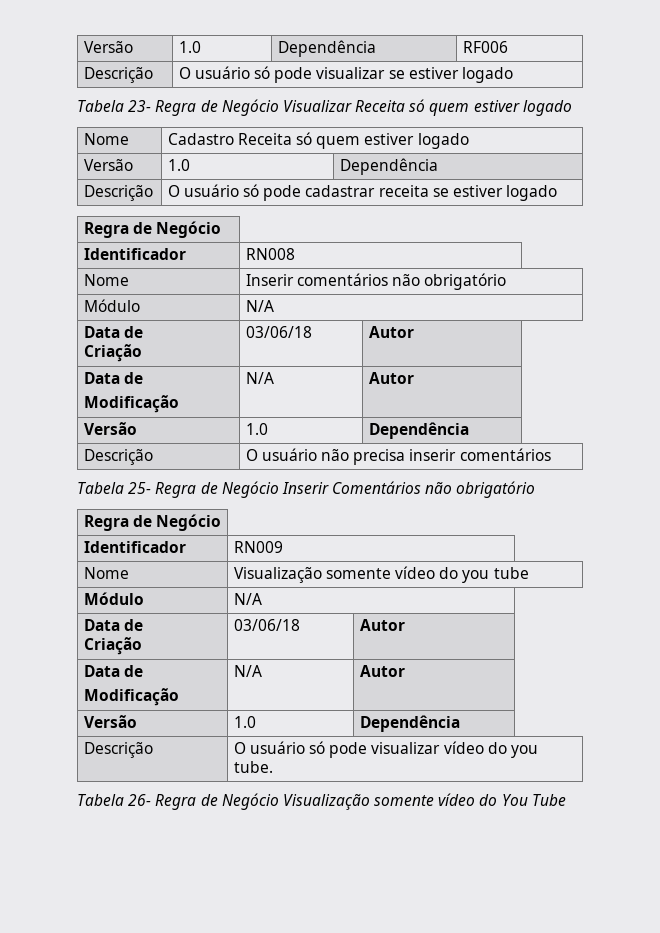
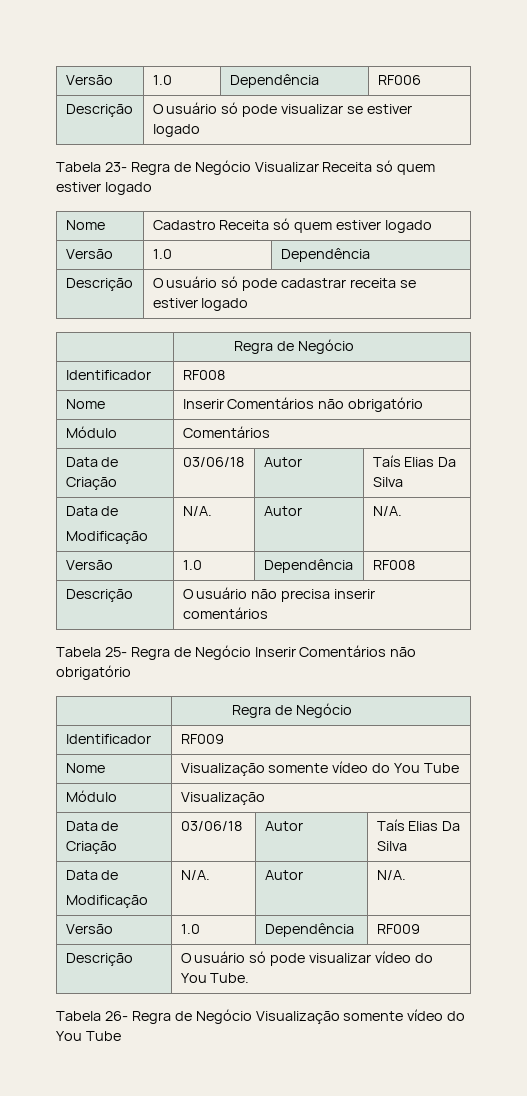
  Descrição | O usuário só pode cadastrar receita se estiver logado
- Regra de Negócio
- Identificador | RN008
+ | Regra de Negócio
+ Identificador | RF008
- Nome | Inserir comentários não obrigatório
- Módulo | N/A
+ Nome | Inserir Comentários não obrigatório
+ Módulo | Comentários
+ Data de Criação | 03/06/18 | Autor | Taís Elias Da Silva
  Data de
- Criação | 03/06/18 | Autor
- Data de
- Modificação | N/A | Autor
- Versão | 1.0 | Dependência
+ Modificação | N/A. | Autor | N/A.
+ Versão | 1.0 | Dependência | RF008
  Tabela 25- Regra de Negócio Inserir Comentários não obrigatório
- Regra de Negócio
- Identificador | RN009
+ | Regra de Negócio
+ Identificador | RF009
- Nome | Visualização somente vídeo do you tube
- Módulo | N/A
+ Nome | Visualização somente vídeo do You Tube
+ Módulo | Visualização
+ Data de Criação | 03/06/18 | Autor | Taís Elias Da Silva
  Data de
- Criação | 03/06/18 | Autor
- Data de
- Modificação | N/A | Autor
- Versão | 1.0 | Dependência
+ Modificação | N/A. | Autor | N/A.
+ Versão | 1.0 | Dependência | RF009
- Descrição | O usuário só pode visualizar vídeo do you tube.
+ Descrição | O usuário só pode visualizar vídeo do You Tube.

